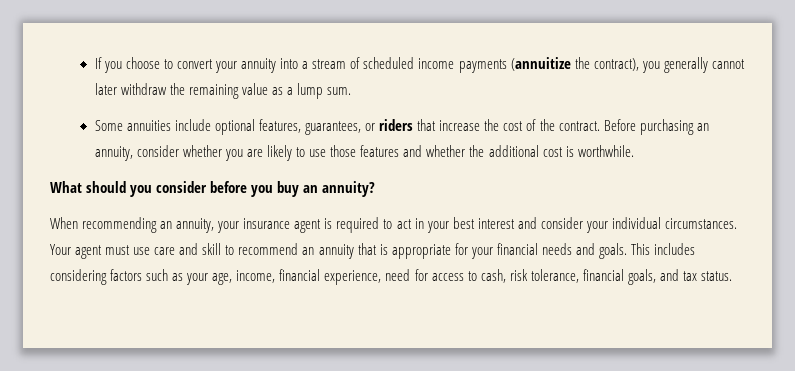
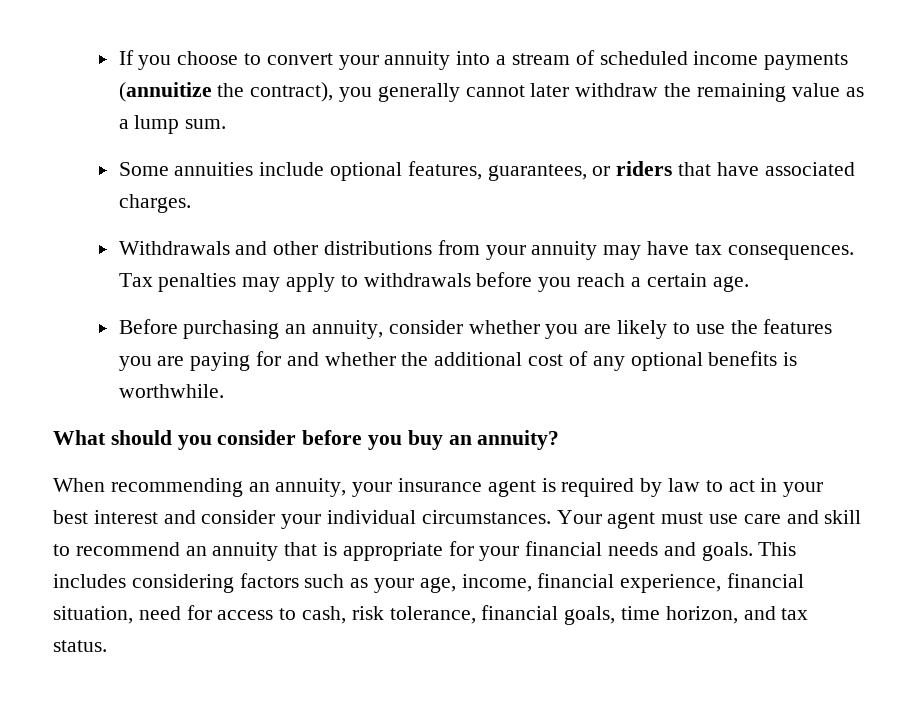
- Some annuities include optional features, guarantees, or riders that increase the cost of the contract. Before purchasing an annuity, consider whether you are likely to use those features and whether the additional cost is worthwhile.
+ Some annuities include optional features, guarantees, or riders that have associated charges.
+ Withdrawals and other distributions from your annuity may have tax consequences. Tax penalties may apply to withdrawals before you reach a certain age.
+ Before purchasing an annuity, consider whether you are likely to use the features you are paying for and whether the additional cost of any optional benefits is worthwhile.
- When recommending an annuity, your insurance agent is required to act in your best interest and consider your individual circumstances.
+ When recommending an annuity, your insurance agent is required by law to act in your best interest and consider your individual circumstances.
- This includes considering factors such as your age, income, financial experience, need for access to cash, risk tolerance, financial goals, and tax status.
+ This includes considering factors such as your age, income, financial experience, financial situation, need for access to cash, risk tolerance, financial goals, time horizon, and tax status.

